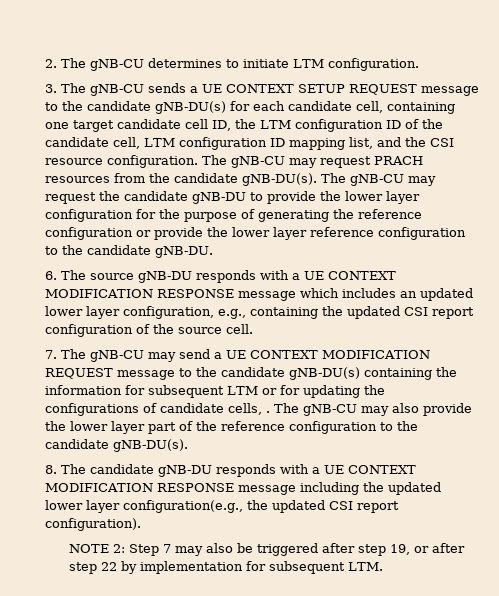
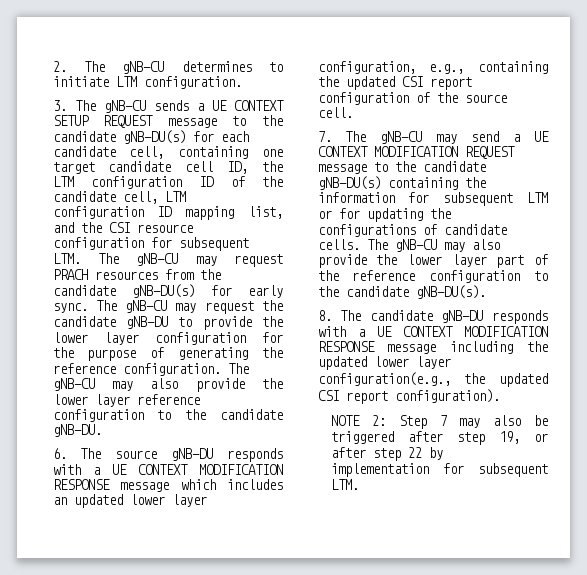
- 3. The gNB-CU sends a UE CONTEXT SETUP REQUEST message to the candidate gNB-DU(s) for each candidate cell, containing one target candidate cell ID, the LTM configuration ID of the candidate cell, LTM configuration ID mapping list, and the CSI resource configuration. The gNB-CU may request PRACH resources from the candidate gNB-DU(s).
+ 3. The gNB-CU sends a UE CONTEXT SETUP REQUEST message to the candidate gNB-DU(s) for each candidate cell, containing one target candidate cell ID, the LTM configuration ID of the candidate cell, LTM configuration ID mapping list, and the CSI resource configuration for subsequent LTM. The gNB-CU may request PRACH resources from the candidate gNB-DU(s) for early sync.
- The gNB-CU may request the candidate gNB-DU to provide the lower layer configuration for the purpose of generating the reference configuration or provide the lower layer reference configuration to the candidate gNB-DU.
+ The gNB-CU may request the candidate gNB-DU to provide the lower layer configuration for the purpose of generating the reference configuration. The gNB-CU may also provide the lower layer reference configuration to the candidate gNB-DU.
- 7. The gNB-CU may send a UE CONTEXT MODIFICATION REQUEST message to the candidate gNB-DU(s) containing the information for subsequent LTM or for updating the configurations of candidate cells, .
+ 7. The gNB-CU may send a UE CONTEXT MODIFICATION REQUEST message to the candidate gNB-DU(s) containing the information for subsequent LTM or for updating the configurations of candidate cells.

